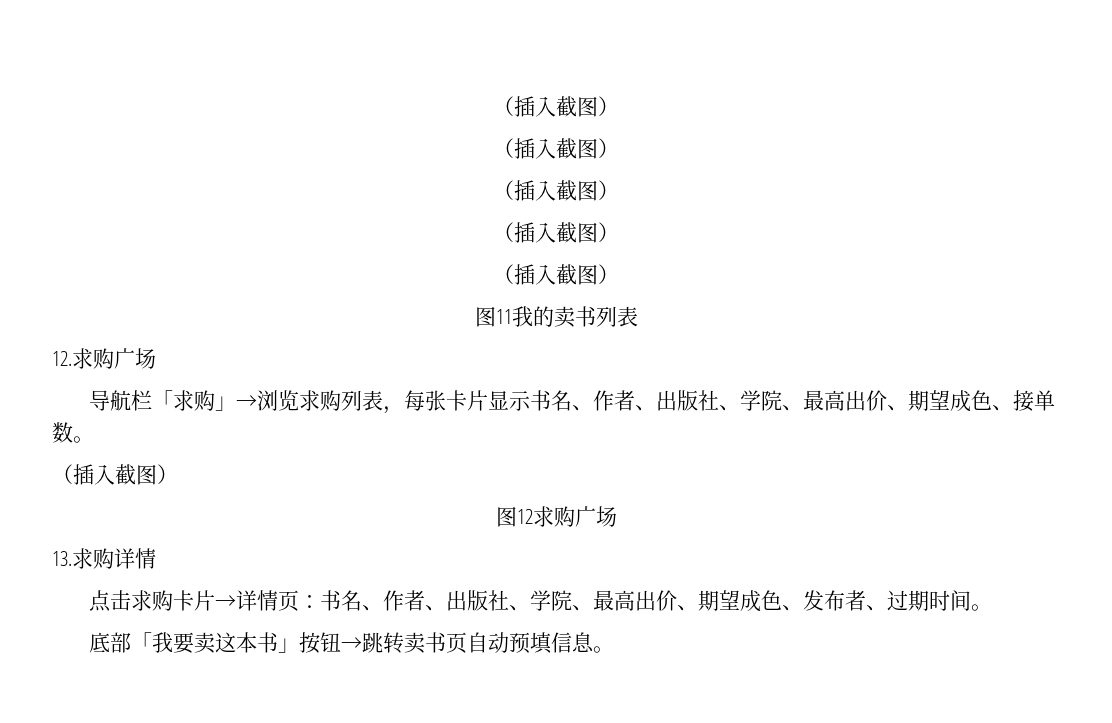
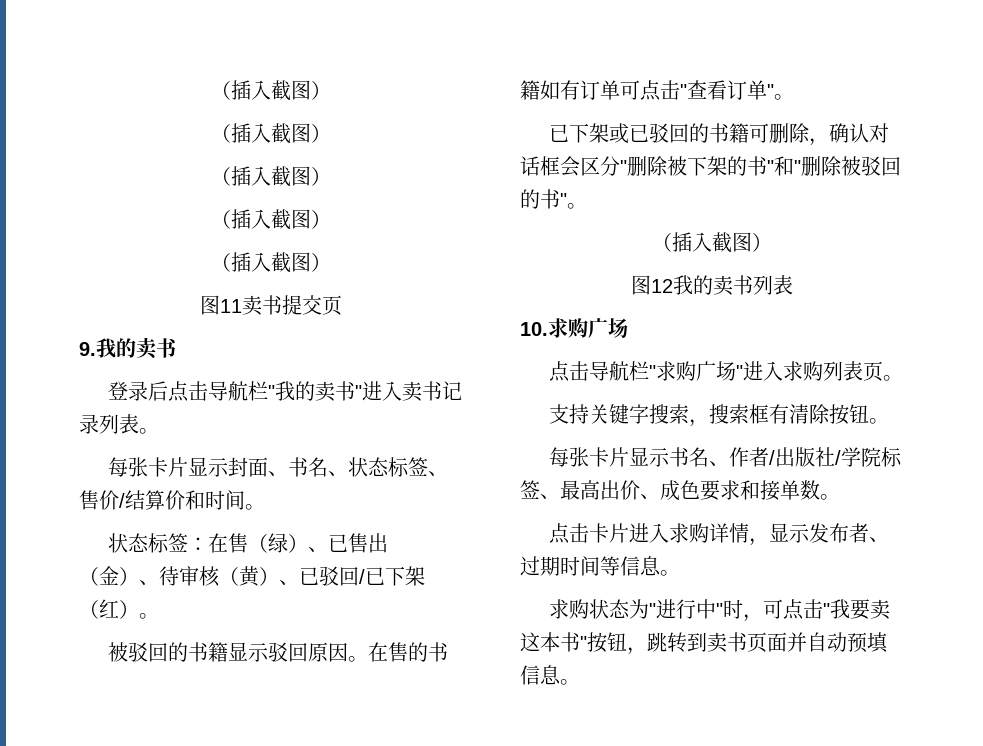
- 图11我的卖书列表
+ 图11卖书提交页
+ 9.我的卖书
+ 登录后点击导航栏"我的卖书"进入卖书记录列表。
+ 每张卡片显示封面、书名、状态标签、售价/结算价和时间。
+ 状态标签：在售（绿）、已售出（金）、待审核（黄）、已驳回/已下架（红）。
+ 被驳回的书籍显示驳回原因。在售的书籍如有订单可点击"查看订单"。
+ 已下架或已驳回的书籍可删除，确认对话框会区分"删除被下架的书"和"删除被驳回的书"。
+ （插入截图）
+ 图12我的卖书列表
- 12.求购广场
- 导航栏「求购」→浏览求购列表，每张卡片显示书名、作者、出版社、学院、最高出价、期望成色、接单数。
- （插入截图）
- 图12求购广场
- 13.求购详情
- 点击求购卡片→详情页：书名、作者、出版社、学院、最高出价、期望成色、发布者、过期时间。
- 底部「我要卖这本书」按钮→跳转卖书页自动预填信息。
+ 10.求购广场
+ 点击导航栏"求购广场"进入求购列表页。
+ 支持关键字搜索，搜索框有清除按钮。
+ 每张卡片显示书名、作者/出版社/学院标签、最高出价、成色要求和接单数。
+ 点击卡片进入求购详情，显示发布者、过期时间等信息。
+ 求购状态为"进行中"时，可点击"我要卖这本书"按钮，跳转到卖书页面并自动预填信息。

